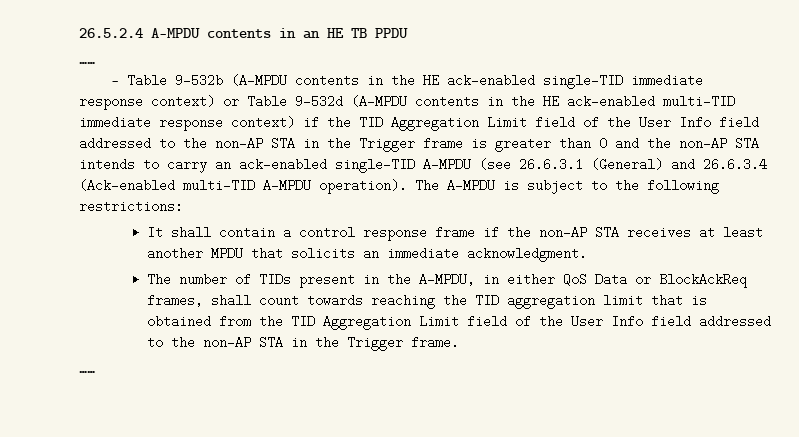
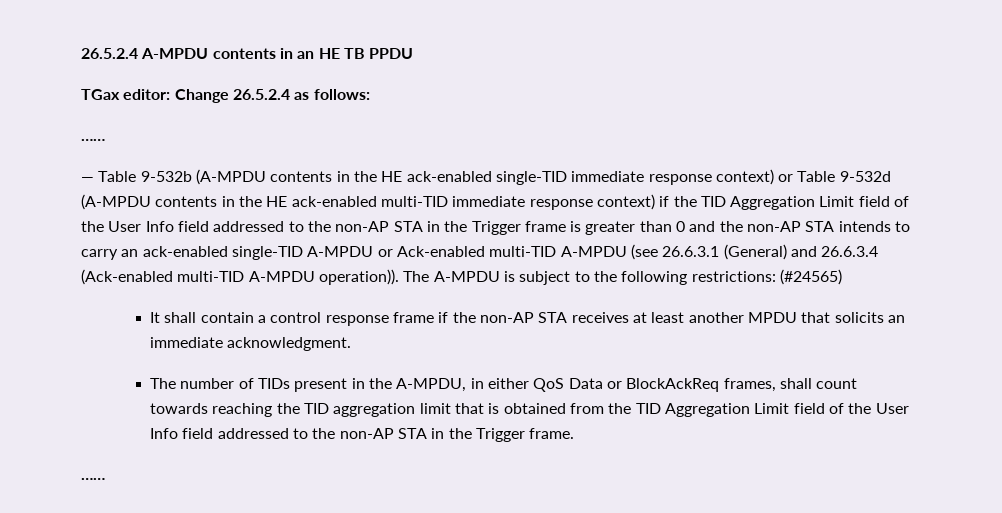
+ TGax editor: Change 26.5.2.4 as follows:
- — Table 9-532b (A-MPDU contents in the HE ack-enabled single-TID immediate response context) or Table 9-532d (A-MPDU contents in the HE ack-enabled multi-TID immediate response context) if the TID Aggregation Limit field of the User Info field addressed to the non-AP STA in the Trigger frame is greater than 0 and the non-AP STA intends to carry an ack-enabled single-TID A-MPDU (see 26.6.3.1 (General) and 26.6.3.4 (Ack-enabled multi-TID A-MPDU operation).
+ — Table 9-532b (A-MPDU contents in the HE ack-enabled single-TID immediate response context) or Table 9-532d (A-MPDU contents in the HE ack-enabled multi-TID immediate response context) if the TID Aggregation Limit field of the User Info field addressed to the non-AP STA in the Trigger frame is greater than 0 and the non-AP STA intends to carry an ack-enabled single-TID A-MPDU or Ack-enabled multi-TID A-MPDU (see 26.6.3.1 (General) and 26.6.3.4 (Ack-enabled multi-TID A-MPDU operation)).
- The A-MPDU is subject to the following restrictions:
+ The A-MPDU is subject to the following restrictions: (#24565)

